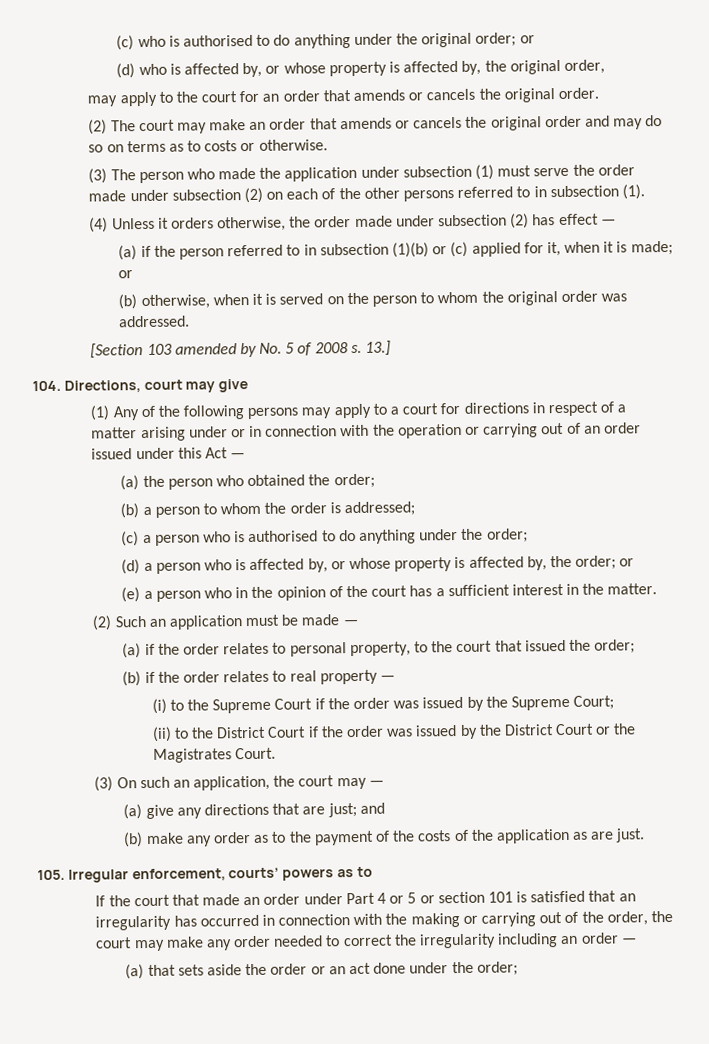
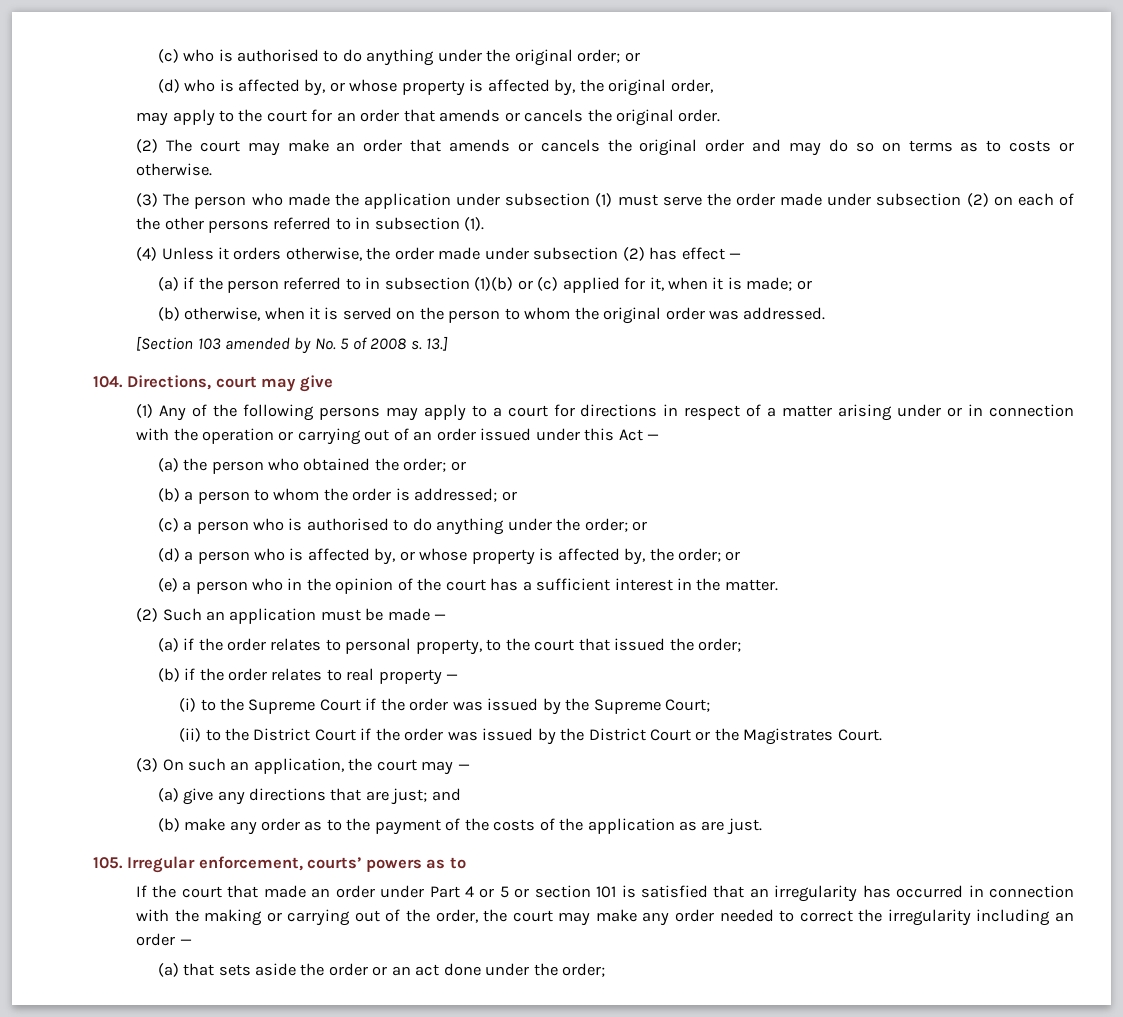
- (a) the person who obtained the order;
+ (a) the person who obtained the order; or
- (b) a person to whom the order is addressed;
+ (b) a person to whom the order is addressed; or
- (c) a person who is authorised to do anything under the order;
+ (c) a person who is authorised to do anything under the order; or

